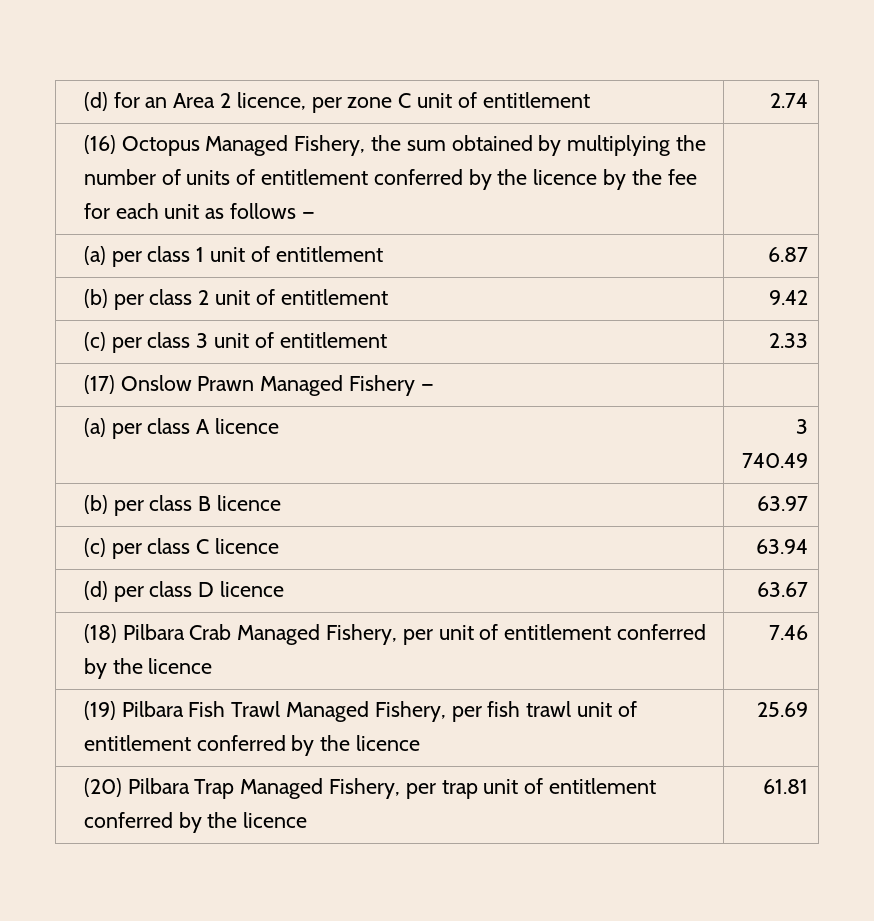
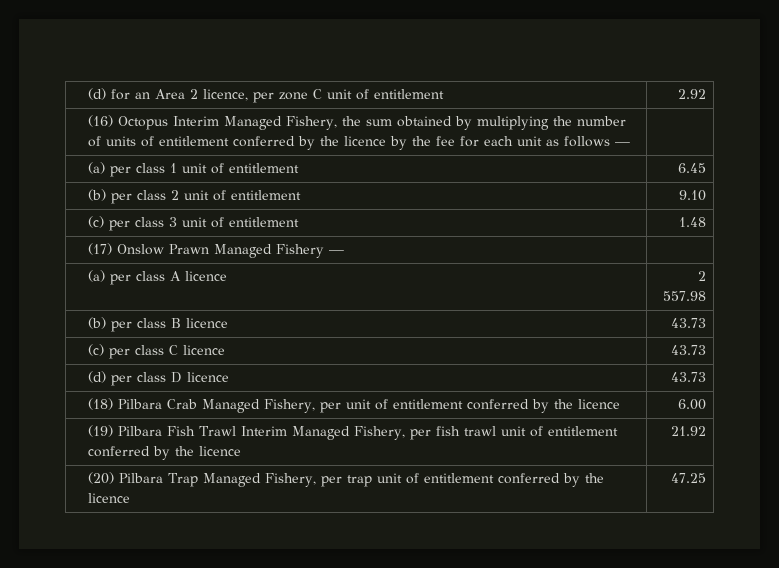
- (d) for an Area 2 licence, per zone C unit of entitlement | 2.74
+ (d) for an Area 2 licence, per zone C unit of entitlement | 2.92
- (16) Octopus Managed Fishery, the sum obtained by multiplying the number of units of entitlement conferred by the licence by the fee for each unit as follows — |
+ (16) Octopus Interim Managed Fishery, the sum obtained by multiplying the number of units of entitlement conferred by the licence by the fee for each unit as follows — |
- (a) per class 1 unit of entitlement | 6.87
+ (a) per class 1 unit of entitlement | 6.45
- (b) per class 2 unit of entitlement | 9.42
+ (b) per class 2 unit of entitlement | 9.10
- (c) per class 3 unit of entitlement | 2.33
+ (c) per class 3 unit of entitlement | 1.48
- (a) per class A licence | 3 740.49
+ (a) per class A licence | 2 557.98
- (b) per class B licence | 63.97
+ (b) per class B licence | 43.73
- (c) per class C licence | 63.94
+ (c) per class C licence | 43.73
- (d) per class D licence | 63.67
+ (d) per class D licence | 43.73
- (18) Pilbara Crab Managed Fishery, per unit of entitlement conferred by the licence | 7.46
+ (18) Pilbara Crab Managed Fishery, per unit of entitlement conferred by the licence | 6.00
- (19) Pilbara Fish Trawl Managed Fishery, per fish trawl unit of entitlement conferred by the licence | 25.69
+ (19) Pilbara Fish Trawl Interim Managed Fishery, per fish trawl unit of entitlement conferred by the licence | 21.92
- (20) Pilbara Trap Managed Fishery, per trap unit of entitlement conferred by the licence | 61.81
+ (20) Pilbara Trap Managed Fishery, per trap unit of entitlement conferred by the licence | 47.25

